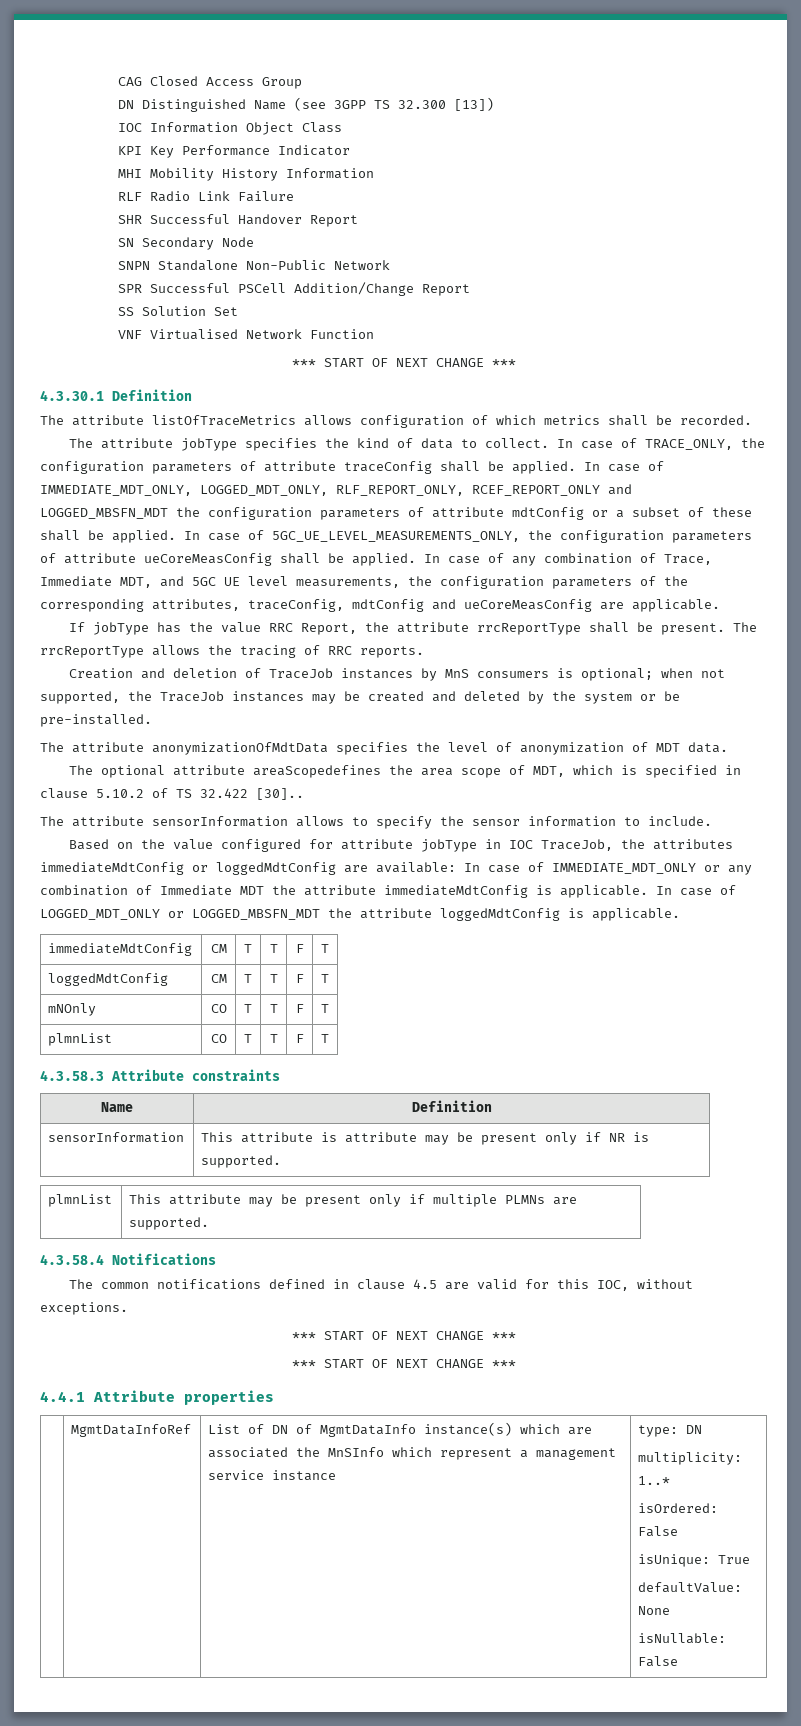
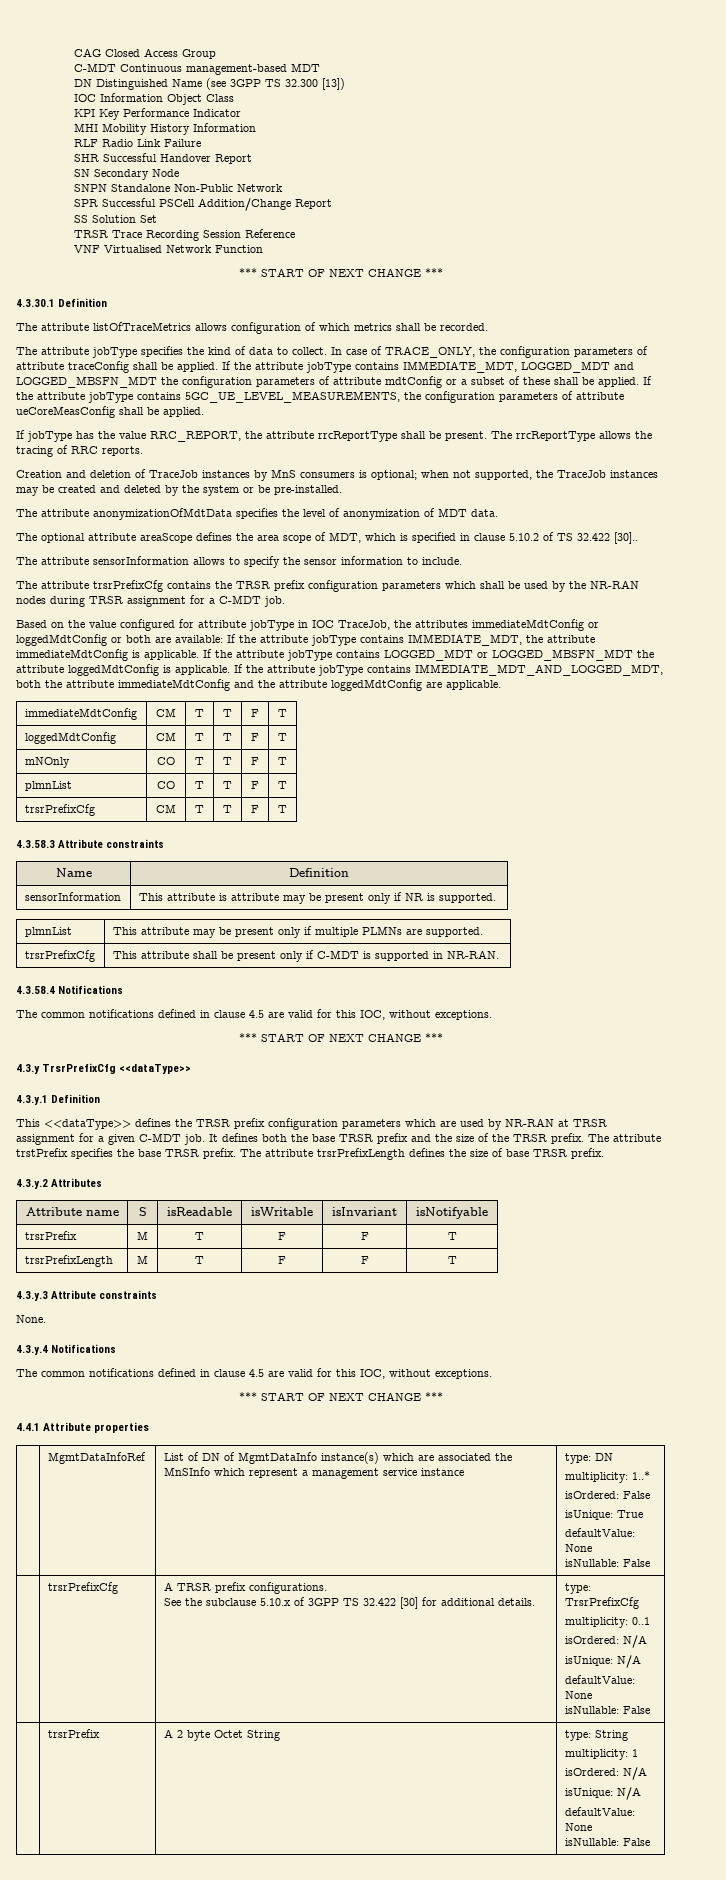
+ C-MDT Continuous management-based MDT
+ TRSR Trace Recording Session Reference
- In case of IMMEDIATE_MDT_ONLY, LOGGED_MDT_ONLY, RLF_REPORT_ONLY, RCEF_REPORT_ONLY and LOGGED_MBSFN_MDT the configuration parameters of attribute mdtConfig or a subset of these shall be applied.
+ If the attribute jobType contains IMMEDIATE_MDT, LOGGED_MDT and LOGGED_MBSFN_MDT the configuration parameters of attribute mdtConfig or a subset of these shall be applied.
- In case of 5GC_UE_LEVEL_MEASUREMENTS_ONLY, the configuration parameters of attribute ueCoreMeasConfig shall be applied. In case of any combination of Trace, Immediate MDT, and 5GC UE level measurements, the configuration parameters of the corresponding attributes, traceConfig, mdtConfig and ueCoreMeasConfig are applicable.
+ If the attribute jobType contains 5GC_UE_LEVEL_MEASUREMENTS, the configuration parameters of attribute ueCoreMeasConfig shall be applied.
- If jobType has the value RRC Report, the attribute rrcReportType shall be present.
+ If jobType has the value RRC_REPORT, the attribute rrcReportType shall be present.
- The optional attribute areaScopedefines the area scope of MDT, which is specified in clause 5.10.2 of TS 32.422 [30]..
+ The optional attribute areaScope defines the area scope of MDT, which is specified in clause 5.10.2 of TS 32.422 [30]..
+ The attribute trsrPrefixCfg contains the TRSR prefix configuration parameters which shall be used by the NR-RAN nodes during TRSR assignment for a C-MDT job.
- Based on the value configured for attribute jobType in IOC TraceJob, the attributes immediateMdtConfig or loggedMdtConfig are available: In case of IMMEDIATE_MDT_ONLY or any combination of Immediate MDT the attribute immediateMdtConfig is applicable.
+ Based on the value configured for attribute jobType in IOC TraceJob, the attributes immediateMdtConfig or loggedMdtConfig or both are available: If the attribute jobType contains IMMEDIATE_MDT, the attribute immediateMdtConfig is applicable.
- In case of LOGGED_MDT_ONLY or LOGGED_MBSFN_MDT the attribute loggedMdtConfig is applicable.
+ If the attribute jobType contains LOGGED_MDT or LOGGED_MBSFN_MDT the attribute loggedMdtConfig is applicable. If the attribute jobType contains IMMEDIATE_MDT_AND_LOGGED_MDT, both the attribute immediateMdtConfig and the attribute loggedMdtConfig are applicable.
+ trsrPrefixCfg | CM | T | T | F | T
+ trsrPrefixCfg | This attribute shall be present only if C-MDT is supported in NR-RAN.
+ 4.3.y TrsrPrefixCfg <<dataType>>
+ 4.3.y.1 Definition
+ This <<dataType>> defines the TRSR prefix configuration parameters which are used by NR-RAN at TRSR assignment for a given C-MDT job. It defines both the base TRSR prefix and the size of the TRSR prefix. The attribute trstPrefix specifies the base TRSR prefix. The attribute trsrPrefixLength defines the size of base TRSR prefix.
+ 4.3.y.2 Attributes
+ Attribute name | S | isReadable | isWritable | isInvariant | isNotifyable
+ trsrPrefix | M | T | F | F | T
+ trsrPrefixLength | M | T | F | F | T
+ 4.3.y.3 Attribute constraints
+ None.
+ 4.3.y.4 Notifications
+ The common notifications defined in clause 4.5 are valid for this IOC, without exceptions.
+ | trsrPrefixCfg | A TRSR prefix configurations.
+ See the subclause 5.10.x of 3GPP TS 32.422 [30] for additional details. | type: TrsrPrefixCfg
+ multiplicity: 0..1
+ isOrdered: N/A
+ isUnique: N/A
+ defaultValue: None
+ isNullable: False
+ | trsrPrefix | A 2 byte Octet String | type: String
+ multiplicity: 1
+ isOrdered: N/A
+ isUnique: N/A
+ defaultValue: None
+ isNullable: False

